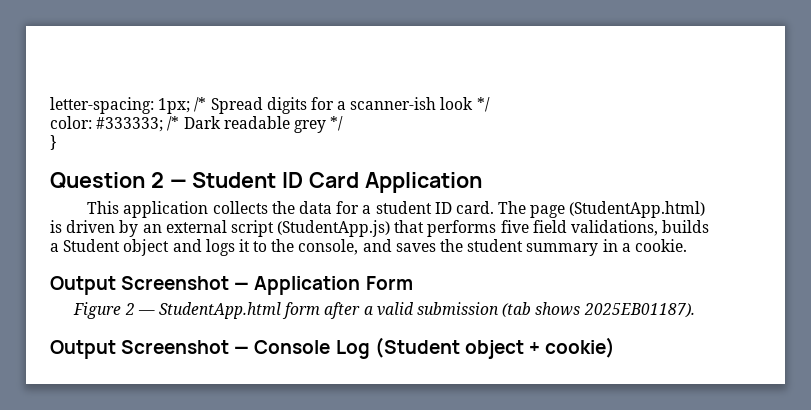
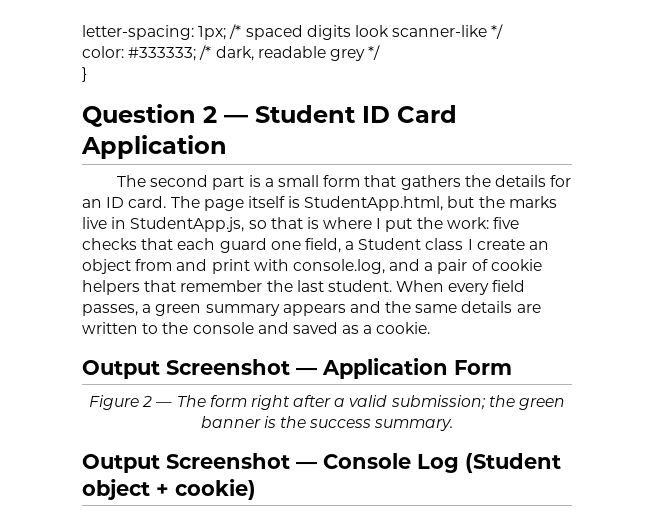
- letter-spacing: 1px; /* Spread digits for a scanner-ish look */
+ letter-spacing: 1px; /* spaced digits look scanner-like */
- color: #333333; /* Dark readable grey */
+ color: #333333; /* dark, readable grey */
- This application collects the data for a student ID card. The page (StudentApp.html) is driven by an external script (StudentApp.js) that performs five field validations, builds a Student object and logs it to the console, and saves the student summary in a cookie.
+ The second part is a small form that gathers the details for an ID card. The page itself is StudentApp.html, but the marks live in StudentApp.js, so that is where I put the work: five checks that each guard one field, a Student class I create an object from and print with console.log, and a pair of cookie helpers that remember the last student. When every field passes, a green summary appears and the same details are written to the console and saved as a cookie.
- Figure 2 — StudentApp.html form after a valid submission (tab shows 2025EB01187).
+ Figure 2 — The form right after a valid submission; the green banner is the success summary.

